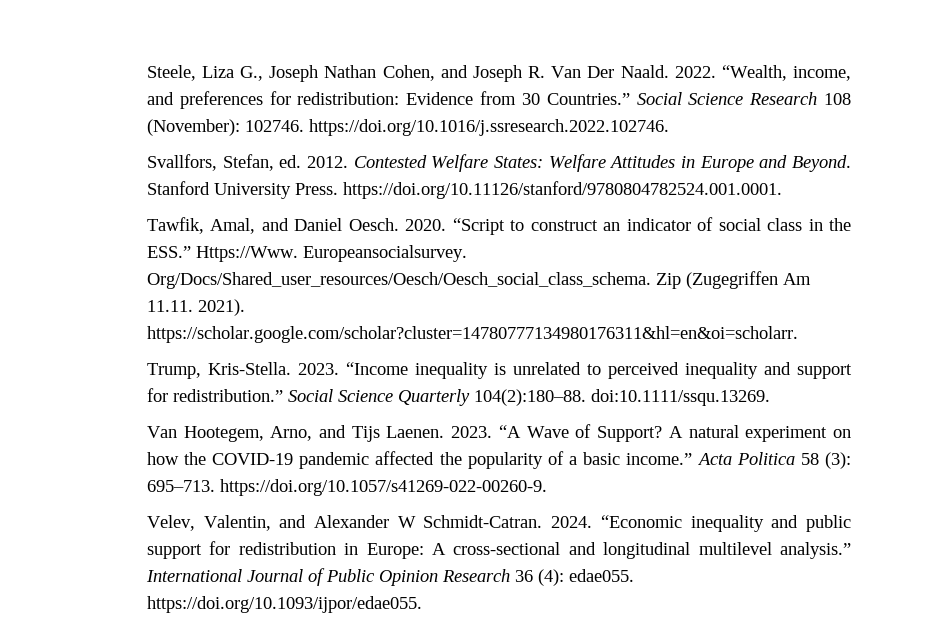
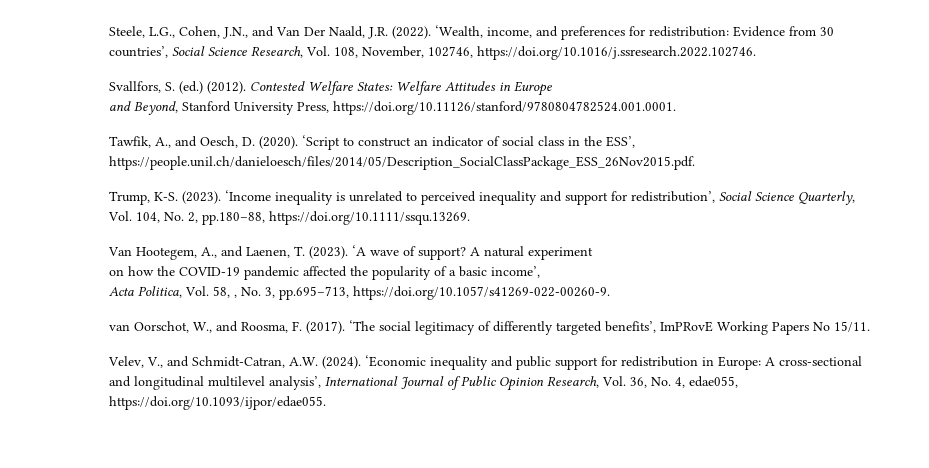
- Steele, Liza G., Joseph Nathan Cohen, and Joseph R. Van Der Naald. 2022. “Wealth, income, and preferences for redistribution: Evidence from 30 Countries.” Social Science Research 108 (November): 102746. https://doi.org/10.1016/j.ssresearch.2022.102746.
+ Steele, L.G., Cohen, J.N., and Van Der Naald, J.R. (2022). ‘Wealth, income, and preferences for redistribution: Evidence from 30 countries’, Social Science Research, Vol. 108, November, 102746, https://doi.org/10.1016/j.ssresearch.2022.102746.
- Svallfors, Stefan, ed. 2012.
+ Svallfors, S. (ed.) (2012).
- Contested Welfare States: Welfare Attitudes in Europe and Beyond. Stanford University Press. https://doi.org/10.11126/stanford/9780804782524.001.0001.
+ Contested Welfare States: Welfare Attitudes in Europe
+ and Beyond, Stanford University Press, https://doi.org/10.11126/stanford/9780804782524.001.0001.
- Tawfik, Amal, and Daniel Oesch. 2020. “Script to construct an indicator of social class in the ESS.” Https://Www. Europeansocialsurvey. Org/Docs/Shared_user_resources/Oesch/Oesch_social_class_schema. Zip (Zugegriffen Am 11.11. 2021). https://scholar.google.com/scholar?cluster=14780777134980176311&hl=en&oi=scholarr.
- Trump, Kris-Stella. 2023. “Income inequality is unrelated to perceived inequality and support for redistribution.” Social Science Quarterly 104(2):180–88. doi:10.1111/ssqu.13269.
- Van Hootegem, Arno, and Tijs Laenen. 2023. “A Wave of Support?
+ Tawfik, A., and Oesch, D. (2020). ‘Script to construct an indicator of social class in the ESS’, https://people.unil.ch/danieloesch/files/2014/05/Description_SocialClassPackage_ESS_26Nov2015.pdf.
+ Trump, K-S. (2023). ‘Income inequality is unrelated to perceived inequality and support for redistribution’, Social Science Quarterly, Vol. 104, No. 2, pp.180–88, https://doi.org/10.1111/ssqu.13269.
+ Van Hootegem, A., and Laenen, T. (2023). ‘A wave of support?
- A natural experiment on how the COVID-19 pandemic affected the popularity of a basic income.” Acta Politica 58 (3): 695–713. https://doi.org/10.1057/s41269-022-00260-9.
- Velev, Valentin, and Alexander W Schmidt-Catran. 2024. “Economic inequality and public support for redistribution in Europe: A cross-sectional and longitudinal multilevel analysis.” International Journal of Public Opinion Research 36 (4): edae055. https://doi.org/10.1093/ijpor/edae055.
+ A natural experiment
+ on how the COVID-19 pandemic affected the popularity of a basic income’,
+ Acta Politica, Vol. 58, , No. 3, pp.695–713, https://doi.org/10.1057/s41269-022-00260-9.
+ van Oorschot, W., and Roosma, F. (2017). ‘The social legitimacy of differently targeted benefits’, ImPRovE Working Papers No 15/11.
+ Velev, V., and Schmidt-Catran, A.W. (2024). ‘Economic inequality and public support for redistribution in Europe: A cross-sectional and longitudinal multilevel analysis’, International Journal of Public Opinion Research, Vol. 36, No. 4, edae055, https://doi.org/10.1093/ijpor/edae055.

